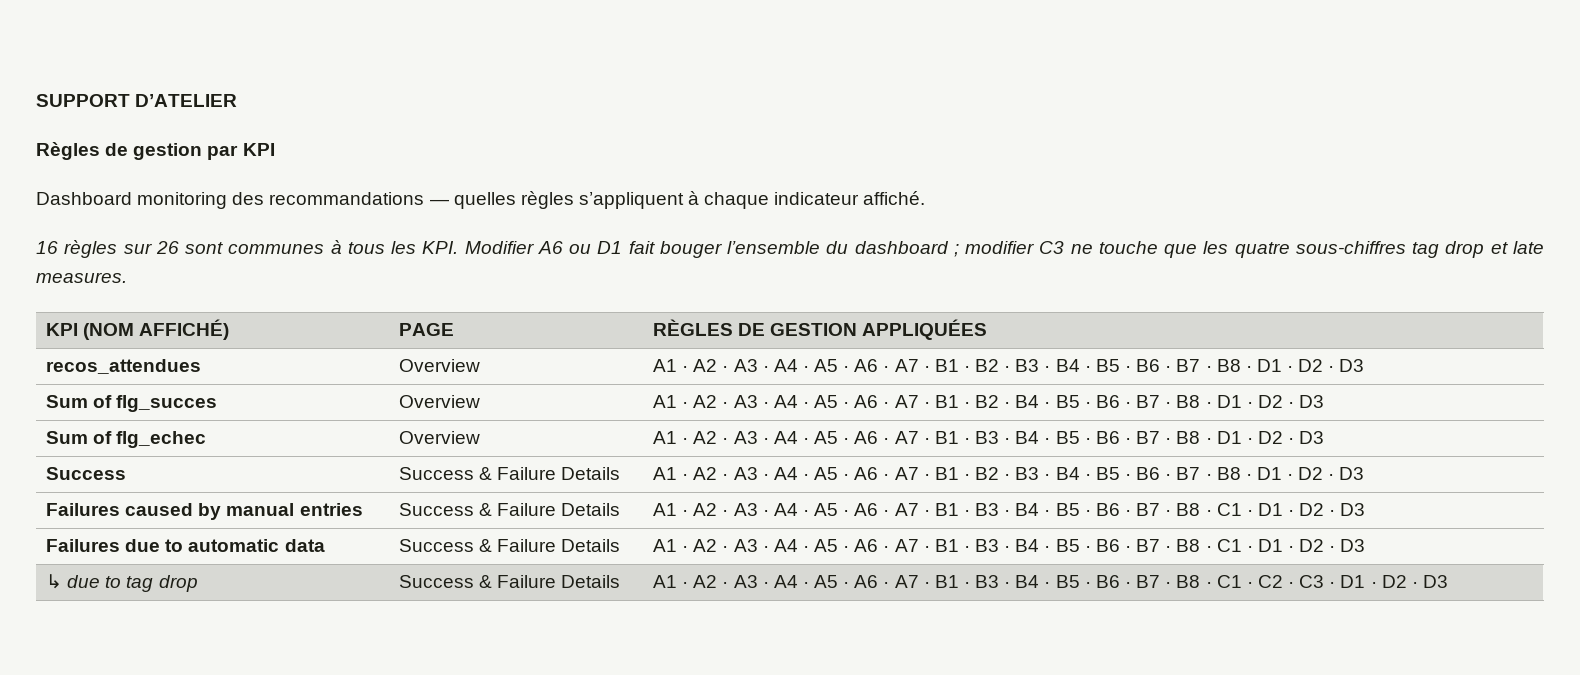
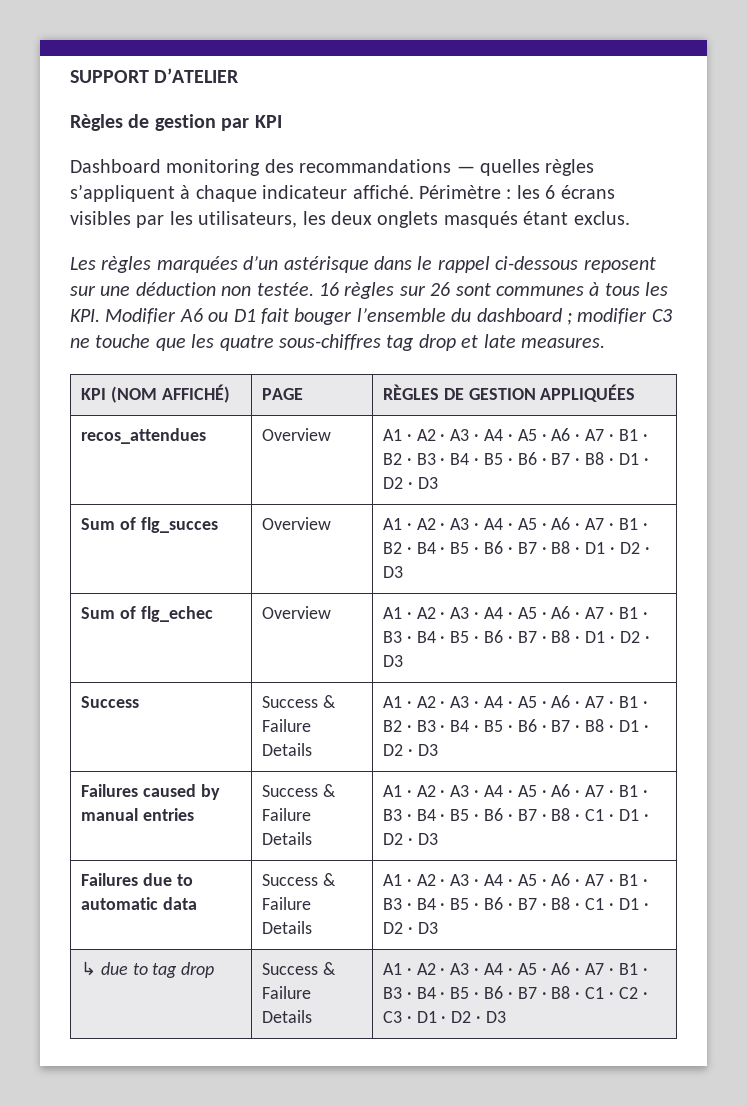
- Dashboard monitoring des recommandations — quelles règles s’appliquent à chaque indicateur affiché.
- 16 règles sur 26 sont communes à tous les KPI. Modifier A6 ou D1 fait bouger l’ensemble du dashboard ; modifier C3 ne touche que les quatre sous-chiffres tag drop et late measures.
+ Dashboard monitoring des recommandations — quelles règles s’appliquent à chaque indicateur affiché. Périmètre : les 6 écrans visibles par les utilisateurs, les deux onglets masqués étant exclus.
+ Les règles marquées d’un astérisque dans le rappel ci-dessous reposent sur une déduction non testée. 16 règles sur 26 sont communes à tous les KPI. Modifier A6 ou D1 fait bouger l’ensemble du dashboard ; modifier C3 ne touche que les quatre sous-chiffres tag drop et late measures.

